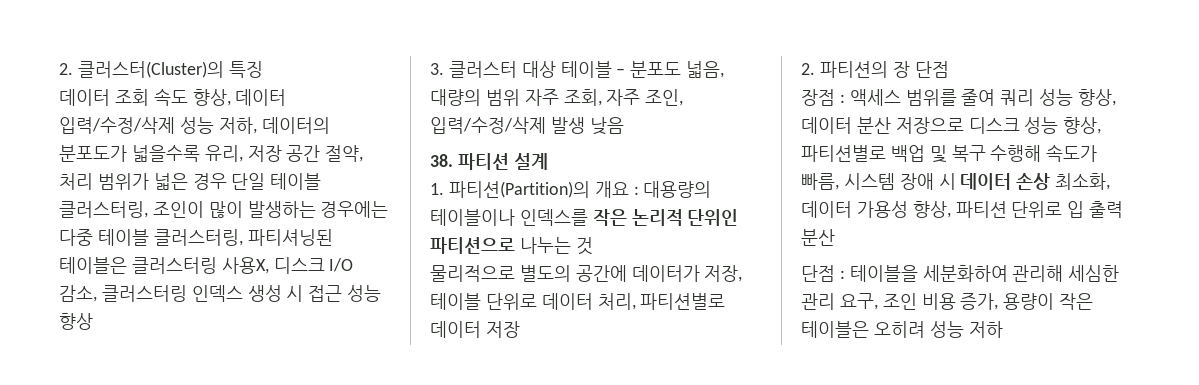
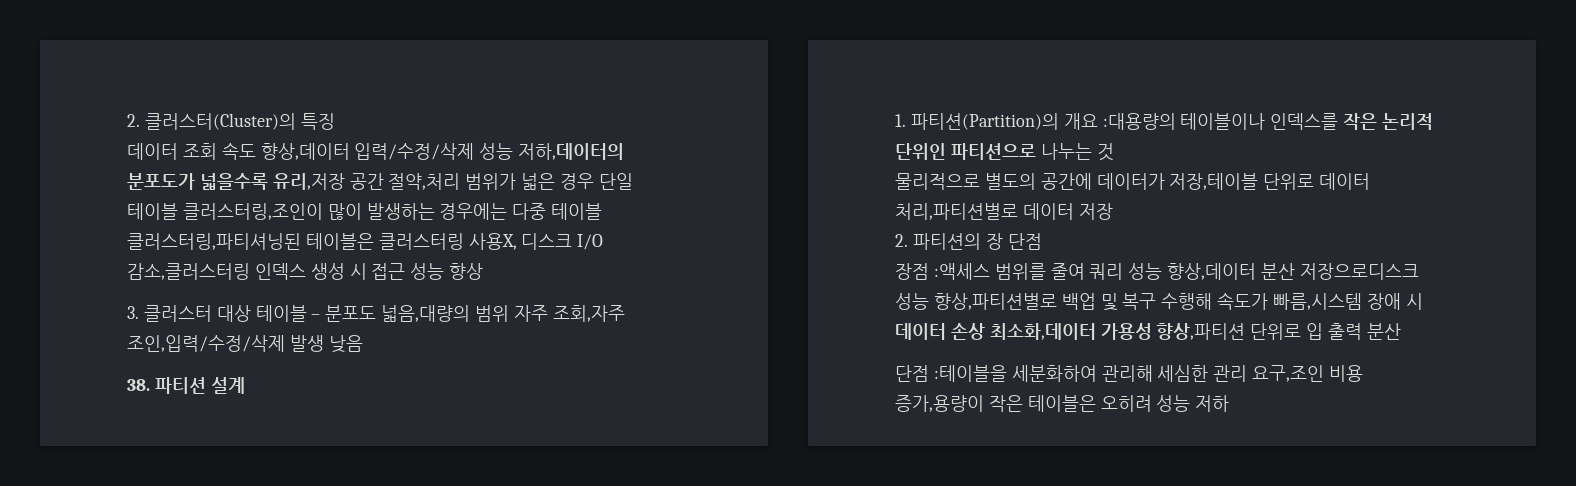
- 데이터 조회 속도 향상, 데이터 입력/수정/삭제 성능 저하, 데이터의 분포도가 넓을수록 유리, 저장 공간 절약, 처리 범위가 넓은 경우 단일 테이블 클러스터링, 조인이 많이 발생하는 경우에는 다중 테이블 클러스터링, 파티셔닝된 테이블은 클러스터링 사용X, 디스크 I/O 감소, 클러스터링 인덱스 생성 시 접근 성능 향상
+ 데이터 조회 속도 향상,데이터 입력/수정/삭제 성능 저하,데이터의 분포도가 넓을수록 유리,저장 공간 절약,처리 범위가 넓은 경우 단일 테이블 클러스터링,조인이 많이 발생하는 경우에는 다중 테이블 클러스터링,파티셔닝된 테이블은 클러스터링 사용X, 디스크 I/O 감소,클러스터링 인덱스 생성 시 접근 성능 향상
- 3. 클러스터 대상 테이블 – 분포도 넓음, 대량의 범위 자주 조회, 자주 조인, 입력/수정/삭제 발생 낮음
+ 3. 클러스터 대상 테이블 – 분포도 넓음,대량의 범위 자주 조회,자주 조인,입력/수정/삭제 발생 낮음
- 1. 파티션(Partition)의 개요 : 대용량의 테이블이나 인덱스를 작은 논리적 단위인 파티션으로 나누는 것
+ 1. 파티션(Partition)의 개요 :대용량의 테이블이나 인덱스를 작은 논리적 단위인 파티션으로 나누는 것
- 물리적으로 별도의 공간에 데이터가 저장, 테이블 단위로 데이터 처리, 파티션별로 데이터 저장
+ 물리적으로 별도의 공간에 데이터가 저장,테이블 단위로 데이터 처리,파티션별로 데이터 저장
- 장점 : 액세스 범위를 줄여 쿼리 성능 향상, 데이터 분산 저장으로 디스크 성능 향상, 파티션별로 백업 및 복구 수행해 속도가 빠름, 시스템 장애 시 데이터 손상 최소화, 데이터 가용성 향상, 파티션 단위로 입 출력 분산
+ 장점 :액세스 범위를 줄여 쿼리 성능 향상,데이터 분산 저장으로디스크 성능 향상,파티션별로 백업 및 복구 수행해 속도가 빠름,시스템 장애 시 데이터 손상 최소화,데이터 가용성 향상,파티션 단위로 입 출력 분산
- 단점 : 테이블을 세분화하여 관리해 세심한 관리 요구, 조인 비용 증가, 용량이 작은 테이블은 오히려 성능 저하
+ 단점 :테이블을 세분화하여 관리해 세심한 관리 요구,조인 비용 증가,용량이 작은 테이블은 오히려 성능 저하

